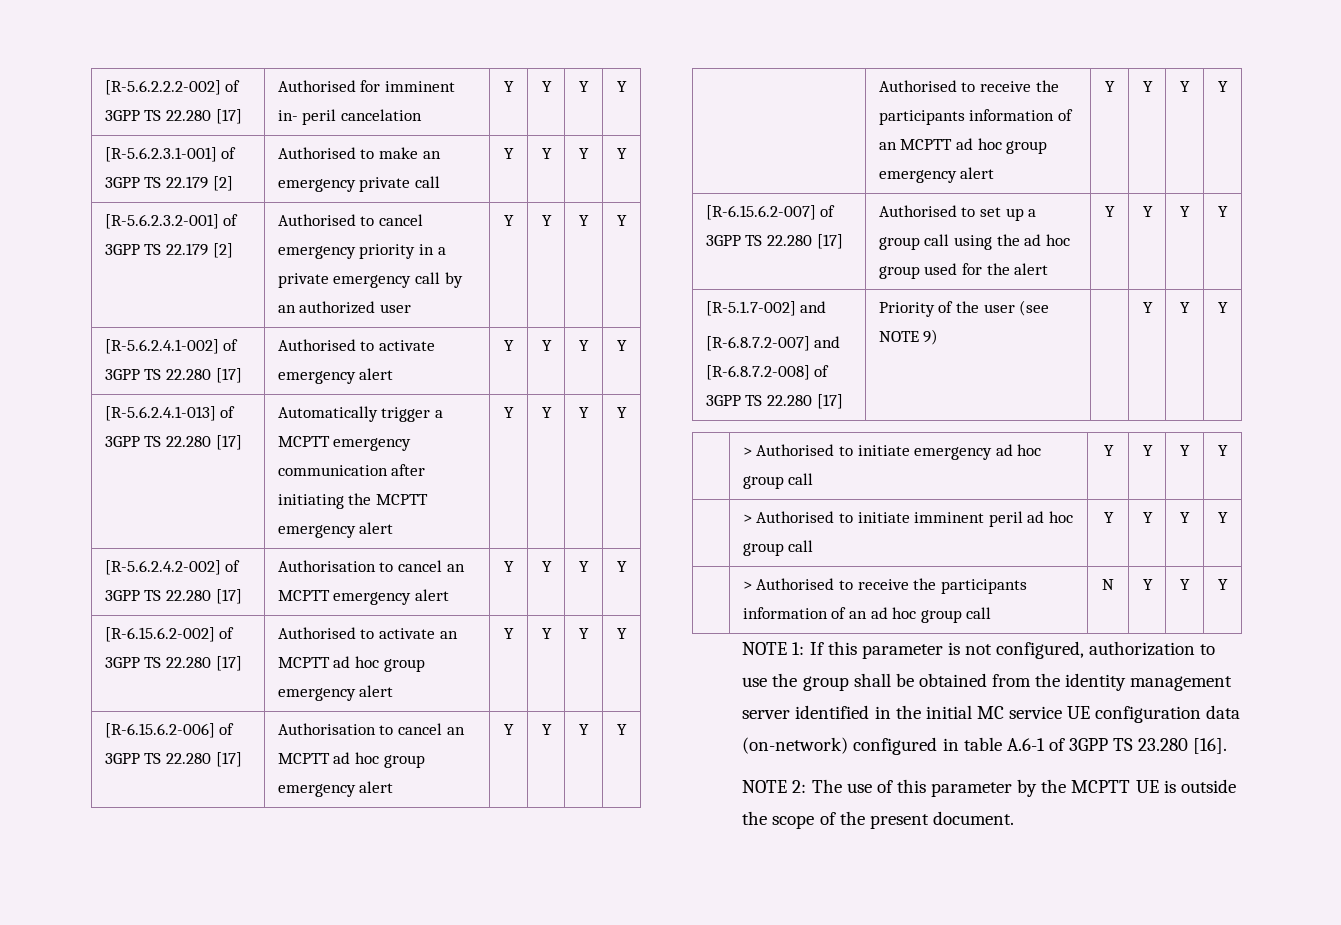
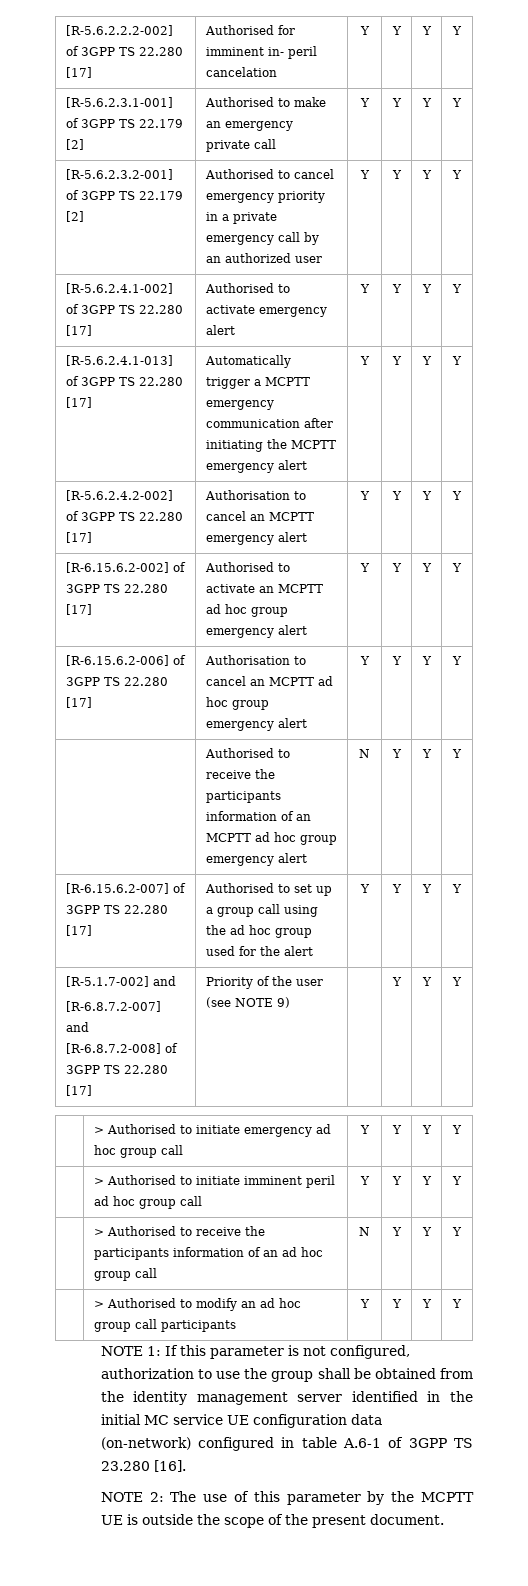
- | Authorised to receive the participants information of an MCPTT ad hoc group emergency alert | Y | Y | Y | Y
+ | Authorised to receive the participants information of an MCPTT ad hoc group emergency alert | N | Y | Y | Y
+ | > Authorised to modify an ad hoc group call participants | Y | Y | Y | Y

